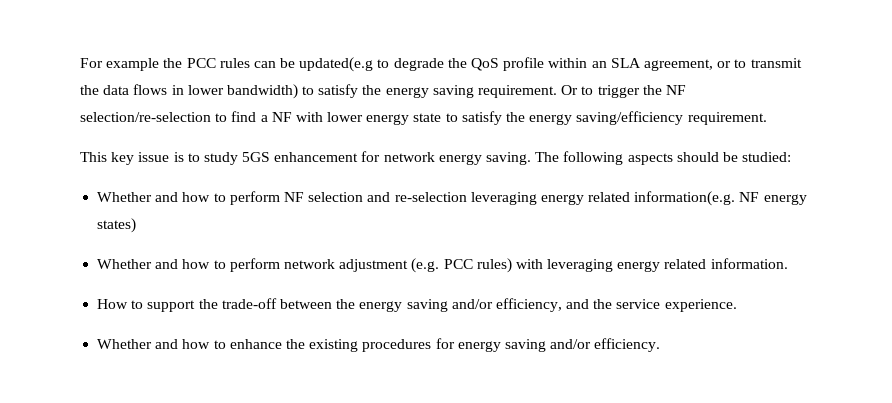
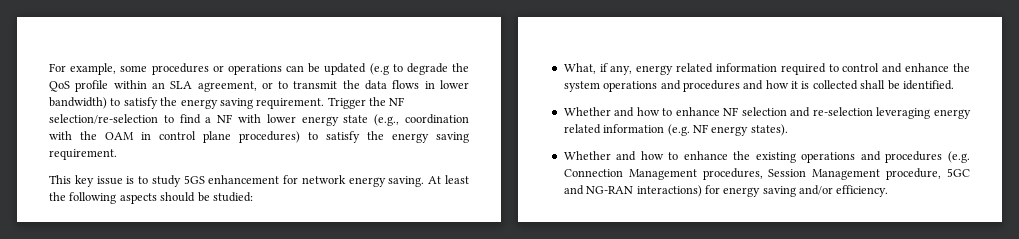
- For example the PCC rules can be updated(e.g to degrade the QoS profile within an SLA agreement, or to transmit the data flows in lower bandwidth) to satisfy the energy saving requirement.
+ For example, some procedures or operations can be updated (e.g to degrade the QoS profile within an SLA agreement, or to transmit the data flows in lower bandwidth) to satisfy the energy saving requirement.
- Or to trigger the NF selection/re-selection to find a NF with lower energy state to satisfy the energy saving/efficiency requirement.
+ Trigger the NF selection/re-selection to find a NF with lower energy state (e.g., coordination with the OAM in control plane procedures) to satisfy the energy saving requirement.
- The following aspects should be studied:
+ At least the following aspects should be studied:
- Whether and how to perform NF selection and re-selection leveraging energy related information(e.g. NF energy states)
- Whether and how to perform network adjustment (e.g. PCC rules) with leveraging energy related information.
- How to support the trade-off between the energy saving and/or efficiency, and the service experience.
+ What, if any, energy related information required to control and enhance the system operations and procedures and how it is collected shall be identified.
+ Whether and how to enhance NF selection and re-selection leveraging energy related information (e.g. NF energy states).
- Whether and how to enhance the existing procedures for energy saving and/or efficiency.
+ Whether and how to enhance the existing operations and procedures (e.g. Connection Management procedures, Session Management procedure, 5GC and NG-RAN interactions) for energy saving and/or efficiency.

